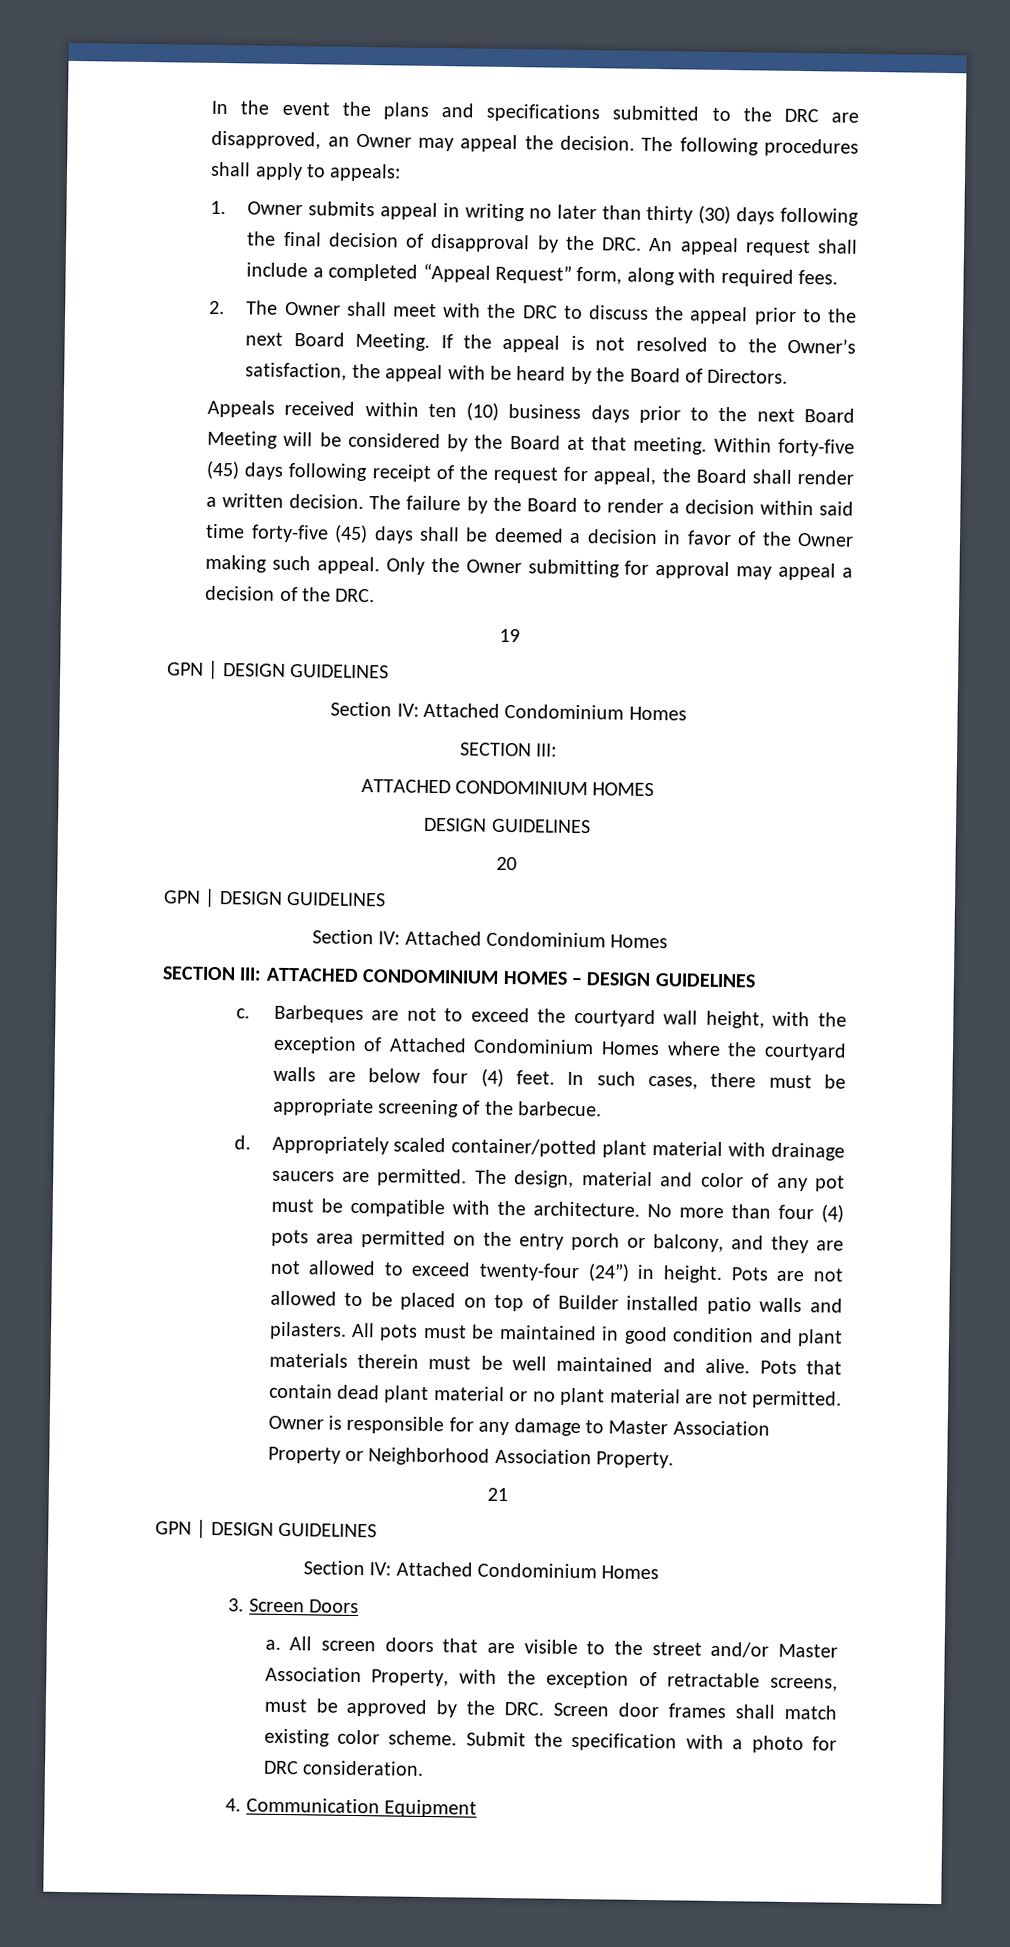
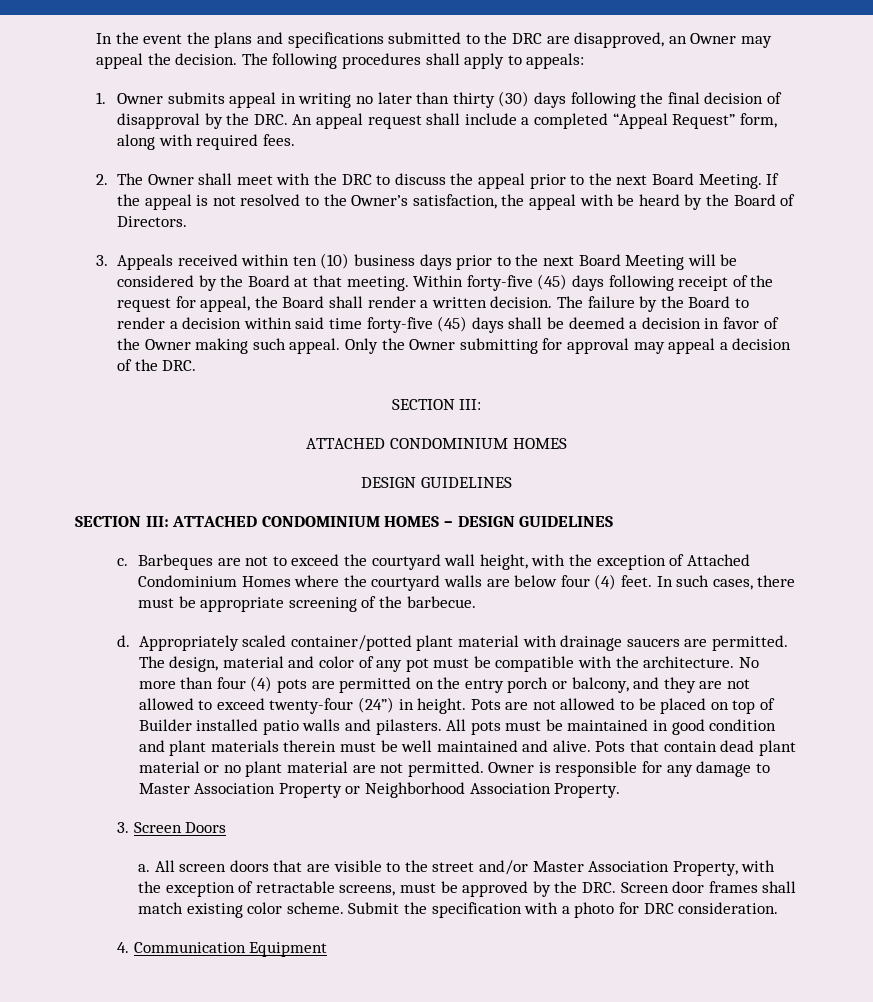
- Appeals received within ten (10) business days prior to the next Board Meeting will be considered by the Board at that meeting.
+ 3. Appeals received within ten (10) business days prior to the next Board Meeting will be considered by the Board at that meeting.
- 19
- GPN | DESIGN GUIDELINES
- Section IV: Attached Condominium Homes
- 20
- GPN | DESIGN GUIDELINES
- Section IV: Attached Condominium Homes
- No more than four (4) pots area permitted on the entry porch or balcony, and they are not allowed to exceed twenty-four (24”) in height.
+ No more than four (4) pots are permitted on the entry porch or balcony, and they are not allowed to exceed twenty-four (24”) in height.
- 21
- GPN | DESIGN GUIDELINES
- Section IV: Attached Condominium Homes

